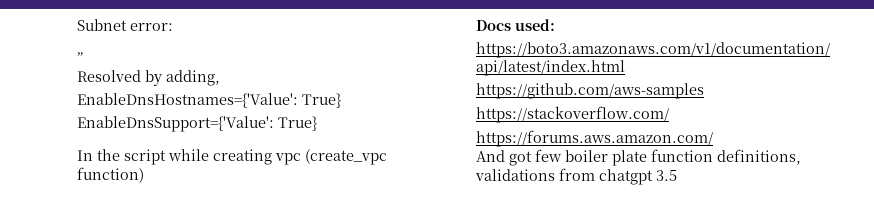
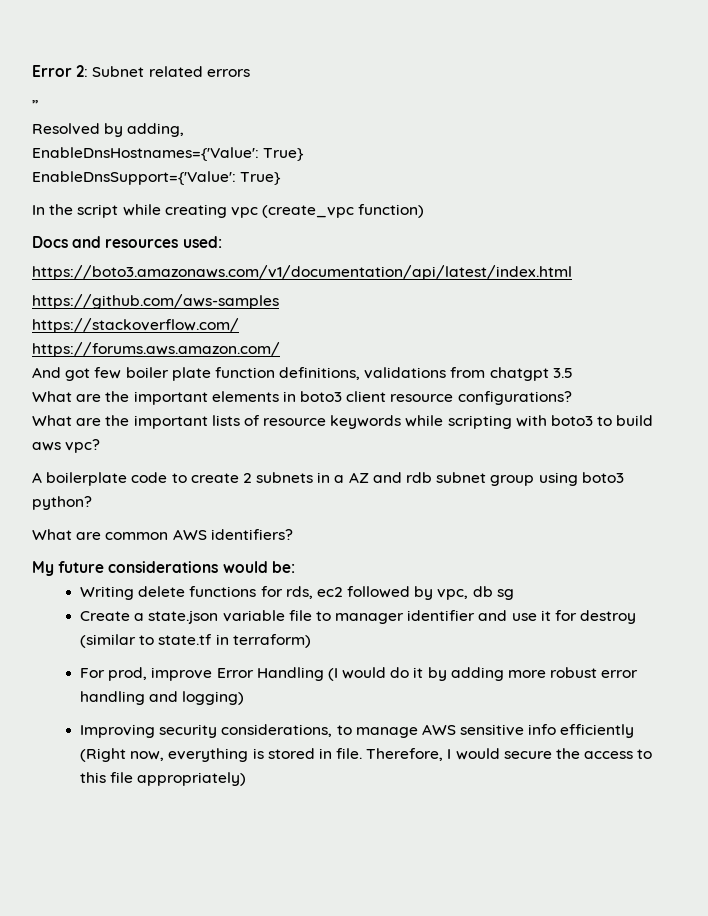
- Subnet error:
+ Error 2: Subnet related errors
- Docs used:
+ Docs and resources used:
+ What are the important elements in boto3 client resource configurations?
+ What are the important lists of resource keywords while scripting with boto3 to build aws vpc?
+ A boilerplate code to create 2 subnets in a AZ and rdb subnet group using boto3 python?
+ What are common AWS identifiers?
+ My future considerations would be:
+ Writing delete functions for rds, ec2 followed by vpc, db sg
+ Create a state.json variable file to manager identifier and use it for destroy (similar to state.tf in terraform)
+ For prod, improve Error Handling (I would do it by adding more robust error handling and logging)
+ Improving security considerations, to manage AWS sensitive info efficiently (Right now, everything is stored in file. Therefore, I would secure the access to this file appropriately)

